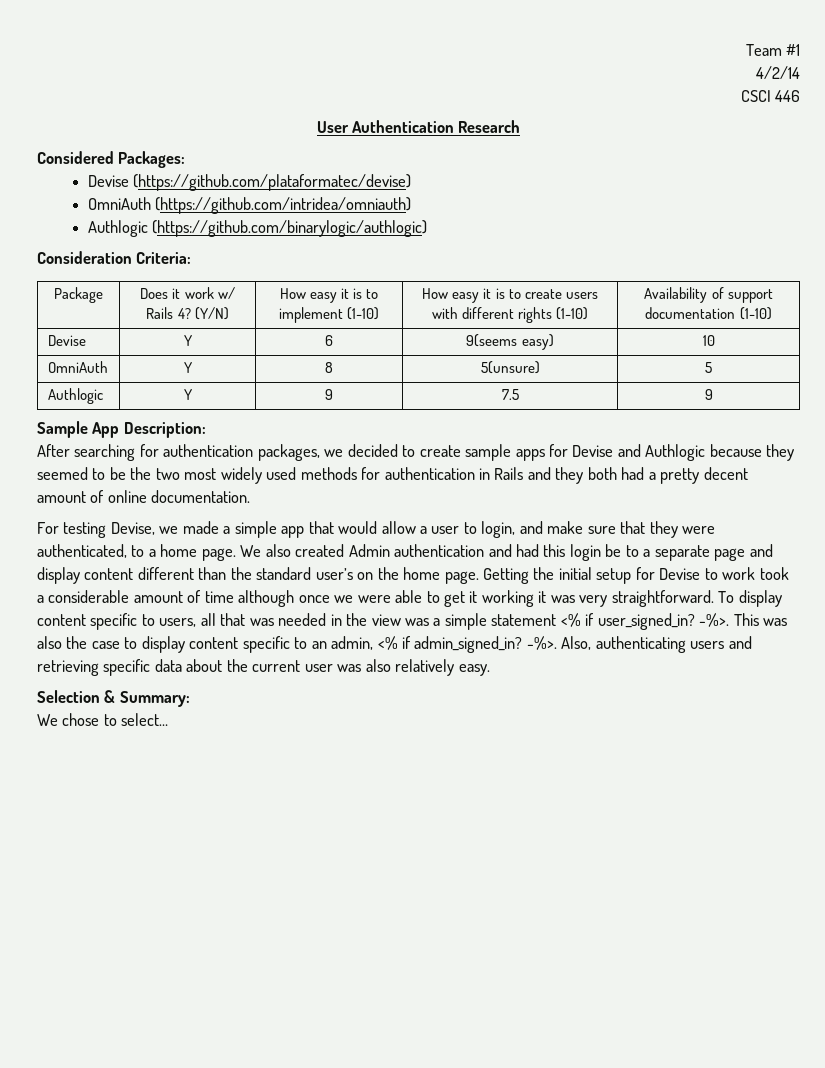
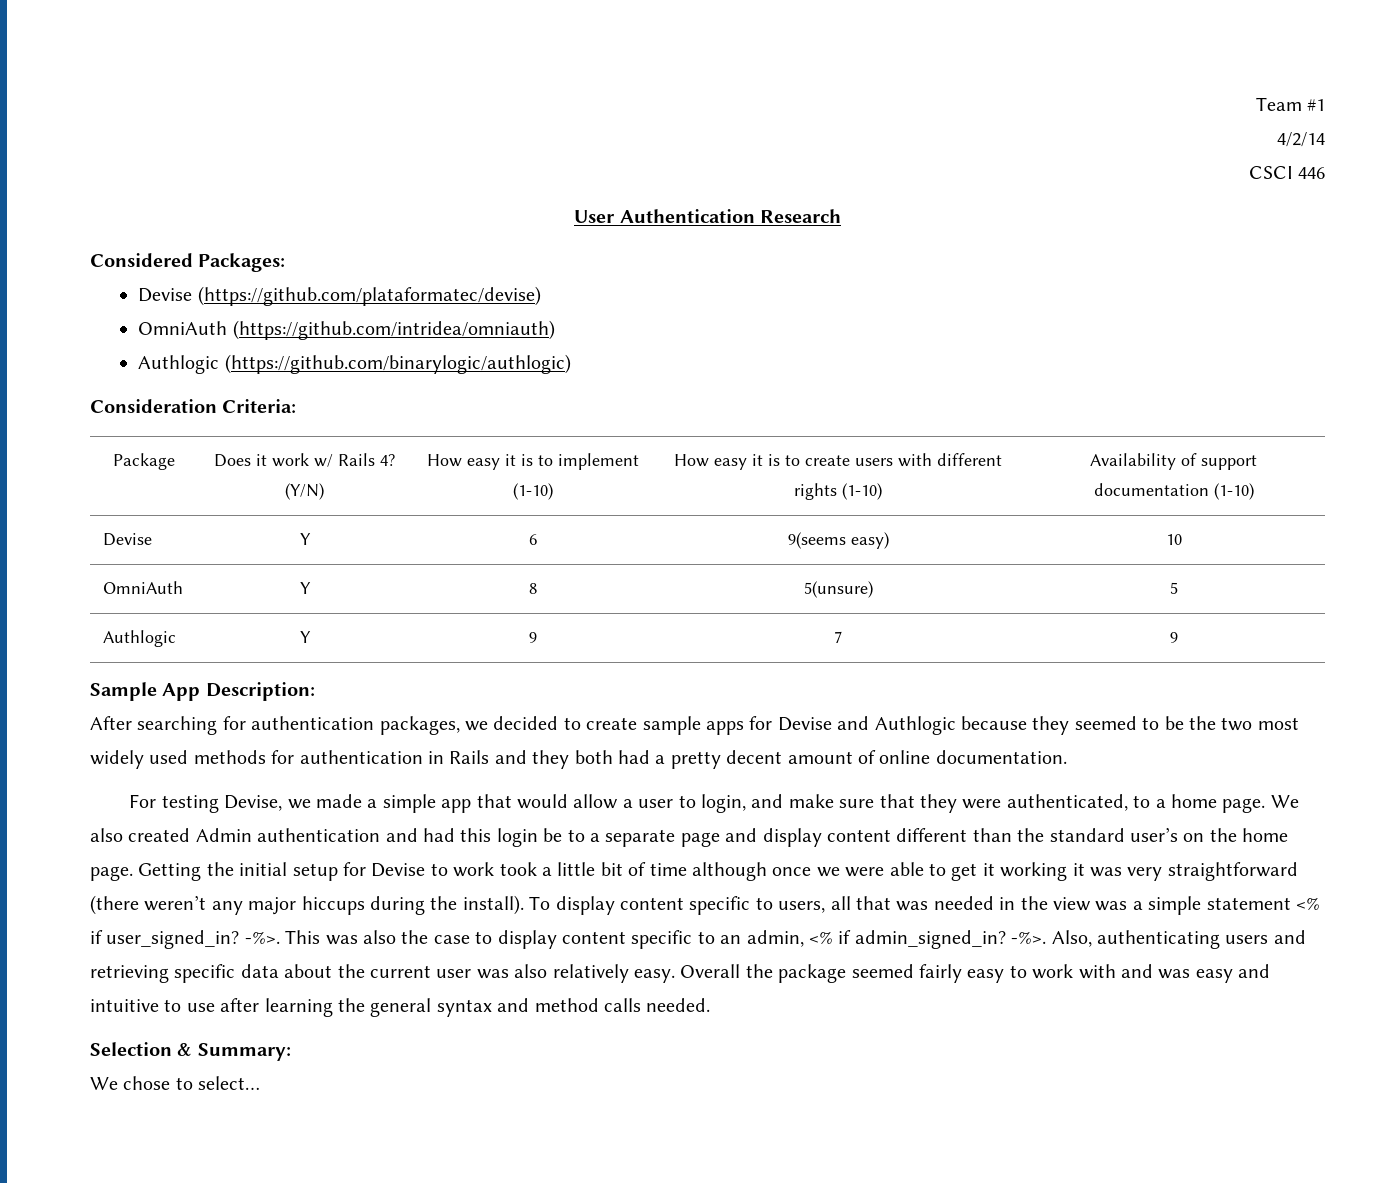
- Authlogic | Y | 9 | 7.5 | 9
+ Authlogic | Y | 9 | 7 | 9
- Getting the initial setup for Devise to work took a considerable amount of time although once we were able to get it working it was very straightforward.
+ Getting the initial setup for Devise to work took a little bit of time although once we were able to get it working it was very straightforward (there weren’t any major hiccups during the install).
+ Overall the package seemed fairly easy to work with and was easy and intuitive to use after learning the general syntax and method calls needed.

